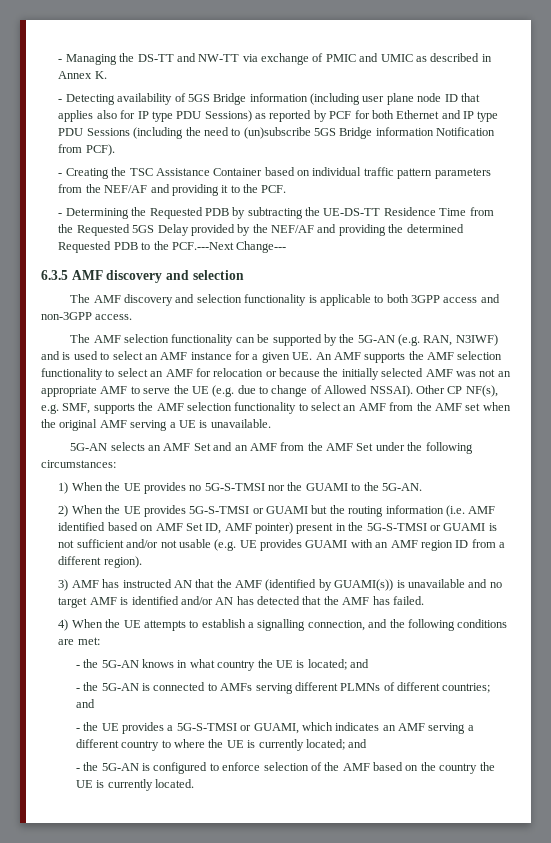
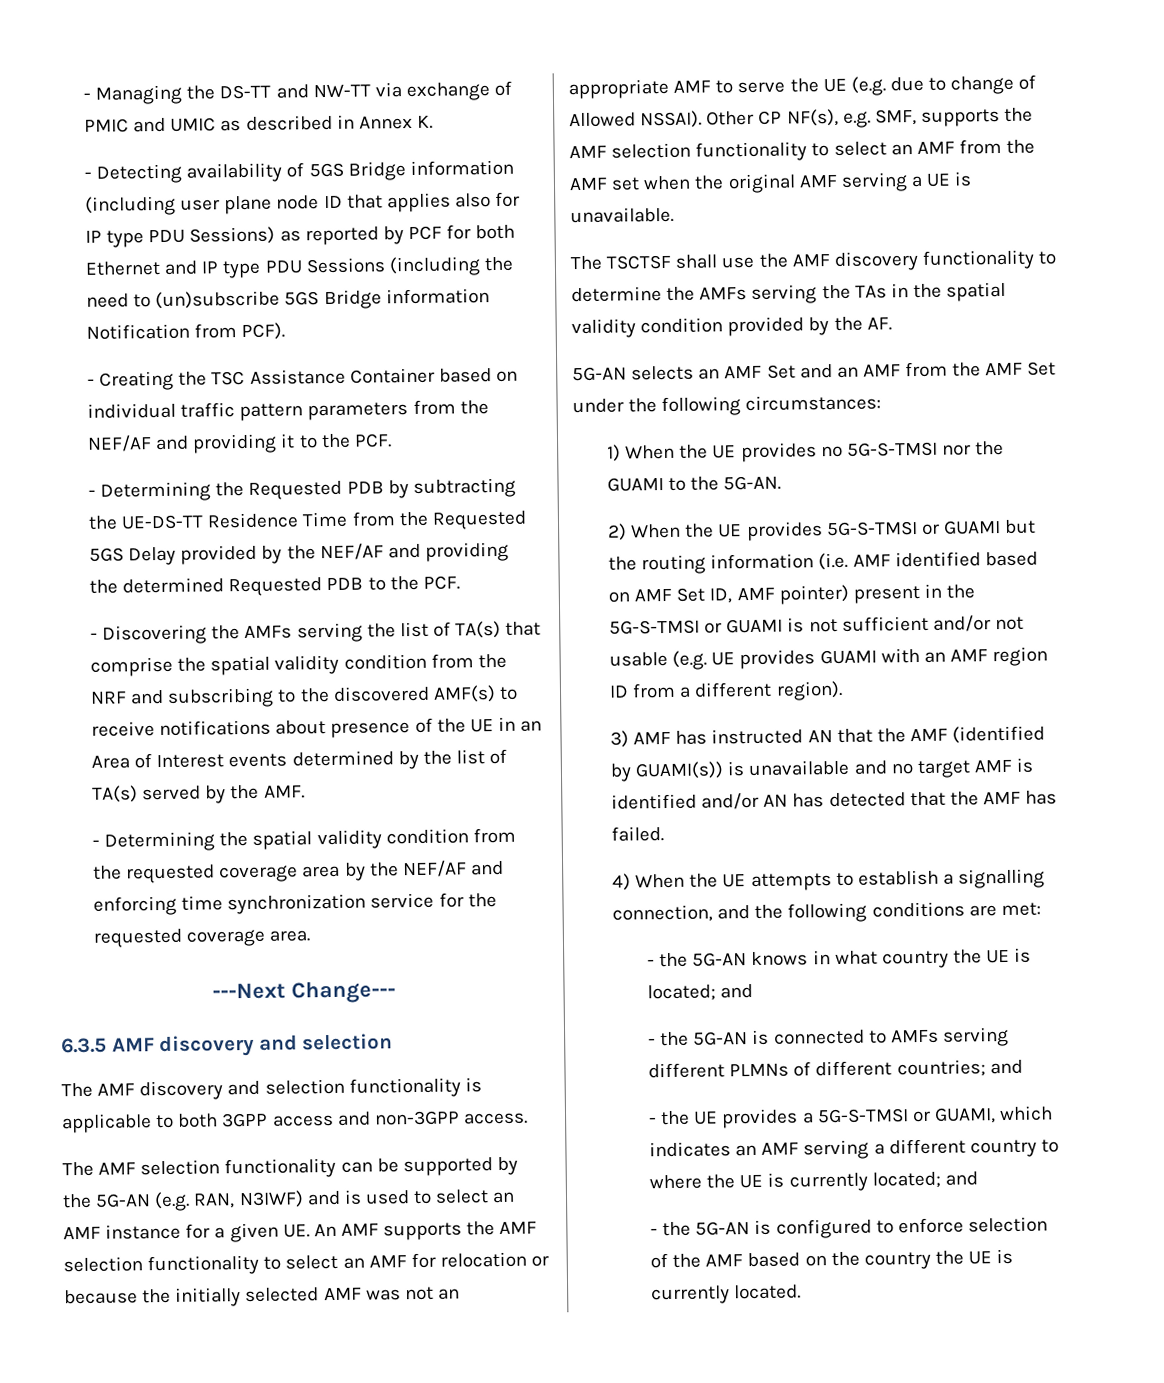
- - Determining the Requested PDB by subtracting the UE-DS-TT Residence Time from the Requested 5GS Delay provided by the NEF/AF and providing the determined Requested PDB to the PCF.---Next Change---
+ - Determining the Requested PDB by subtracting the UE-DS-TT Residence Time from the Requested 5GS Delay provided by the NEF/AF and providing the determined Requested PDB to the PCF.
+ - Discovering the AMFs serving the list of TA(s) that comprise the spatial validity condition from the NRF and subscribing to the discovered AMF(s) to receive notifications about presence of the UE in an Area of Interest events determined by the list of TA(s) served by the AMF.
+ - Determining the spatial validity condition from the requested coverage area by the NEF/AF and enforcing time synchronization service for the requested coverage area.
+ ---Next Change---
+ The TSCTSF shall use the AMF discovery functionality to determine the AMFs serving the TAs in the spatial validity condition provided by the AF.

